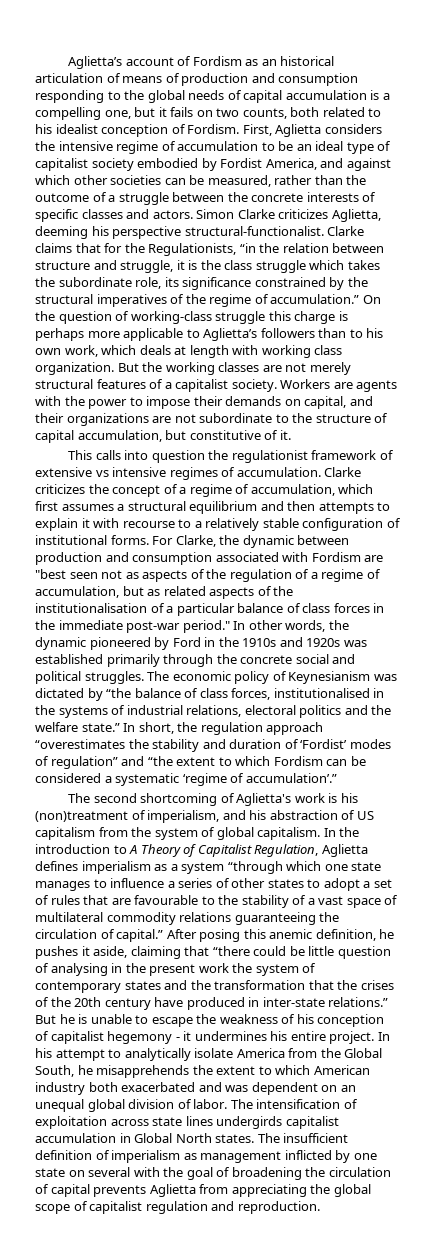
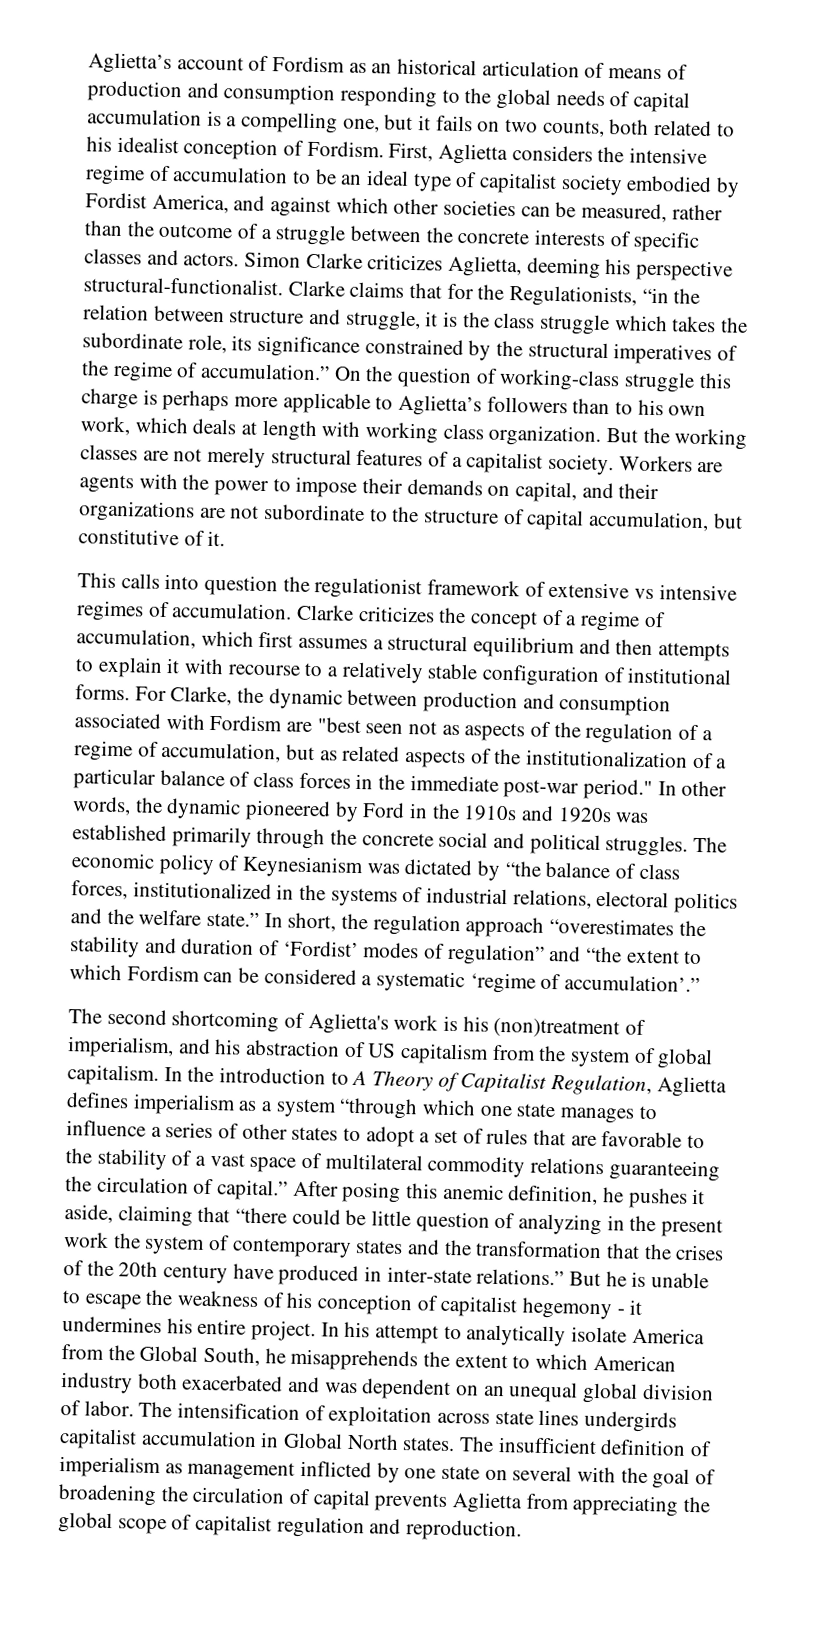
- For Clarke, the dynamic between production and consumption associated with Fordism are "best seen not as aspects of the regulation of a regime of accumulation, but as related aspects of the institutionalisation of a particular balance of class forces in the immediate post-war period."
+ For Clarke, the dynamic between production and consumption associated with Fordism are "best seen not as aspects of the regulation of a regime of accumulation, but as related aspects of the institutionalization of a particular balance of class forces in the immediate post-war period."
- The economic policy of Keynesianism was dictated by “the balance of class forces, institutionalised in the systems of industrial relations, electoral politics and the welfare state.”
+ The economic policy of Keynesianism was dictated by “the balance of class forces, institutionalized in the systems of industrial relations, electoral politics and the welfare state.”
- In the introduction to A Theory of Capitalist Regulation, Aglietta defines imperialism as a system “through which one state manages to influence a series of other states to adopt a set of rules that are favourable to the stability of a vast space of multilateral commodity relations guaranteeing the circulation of capital.”
+ In the introduction to A Theory of Capitalist Regulation, Aglietta defines imperialism as a system “through which one state manages to influence a series of other states to adopt a set of rules that are favorable to the stability of a vast space of multilateral commodity relations guaranteeing the circulation of capital.”
- After posing this anemic definition, he pushes it aside, claiming that “there could be little question of analysing in the present work the system of contemporary states and the transformation that the crises of the 20th century have produced in inter-state relations.”
+ After posing this anemic definition, he pushes it aside, claiming that “there could be little question of analyzing in the present work the system of contemporary states and the transformation that the crises of the 20th century have produced in inter-state relations.”

